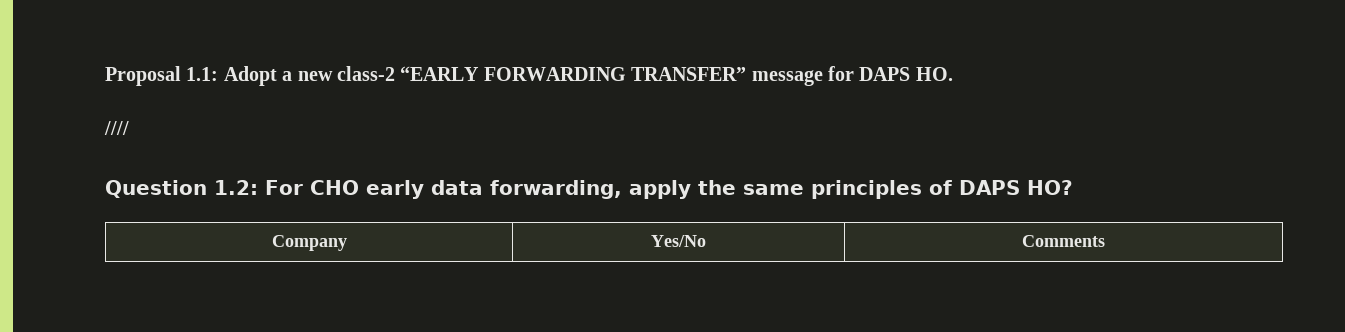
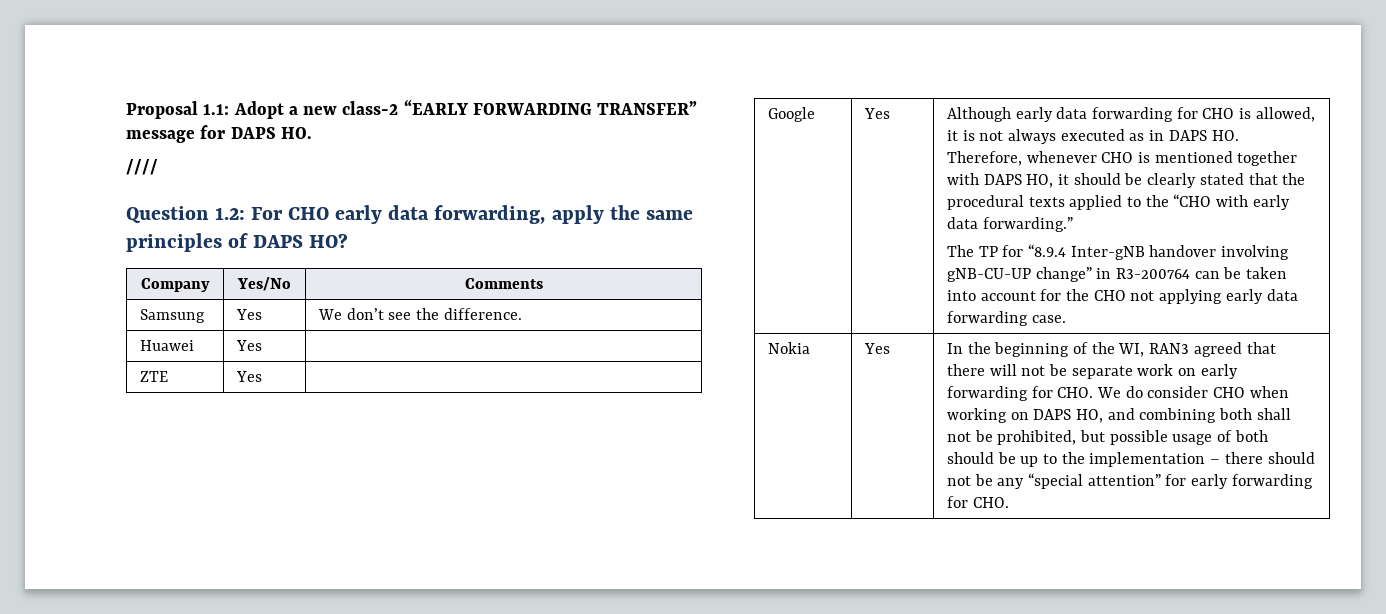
+ Samsung | Yes | We don’t see the difference.
+ Huawei | Yes |
+ ZTE | Yes |
+ Google | Yes | Although early data forwarding for CHO is allowed, it is not always executed as in DAPS HO. Therefore, whenever CHO is mentioned together with DAPS HO, it should be clearly stated that the procedural texts applied to the “CHO with early data forwarding.”
+ The TP for “8.9.4 Inter-gNB handover involving gNB-CU-UP change” in R3-200764 can be taken into account for the CHO not applying early data forwarding case.
+ Nokia | Yes | In the beginning of the WI, RAN3 agreed that there will not be separate work on early forwarding for CHO. We do consider CHO when working on DAPS HO, and combining both shall not be prohibited, but possible usage of both should be up to the implementation – there should not be any “special attention” for early forwarding for CHO.

